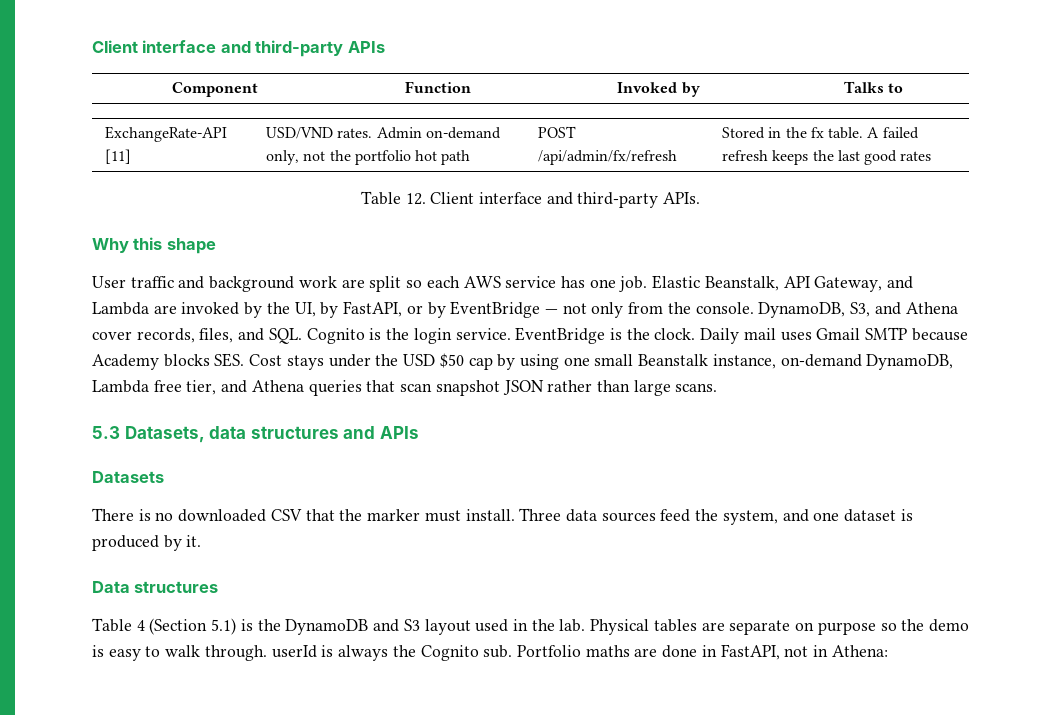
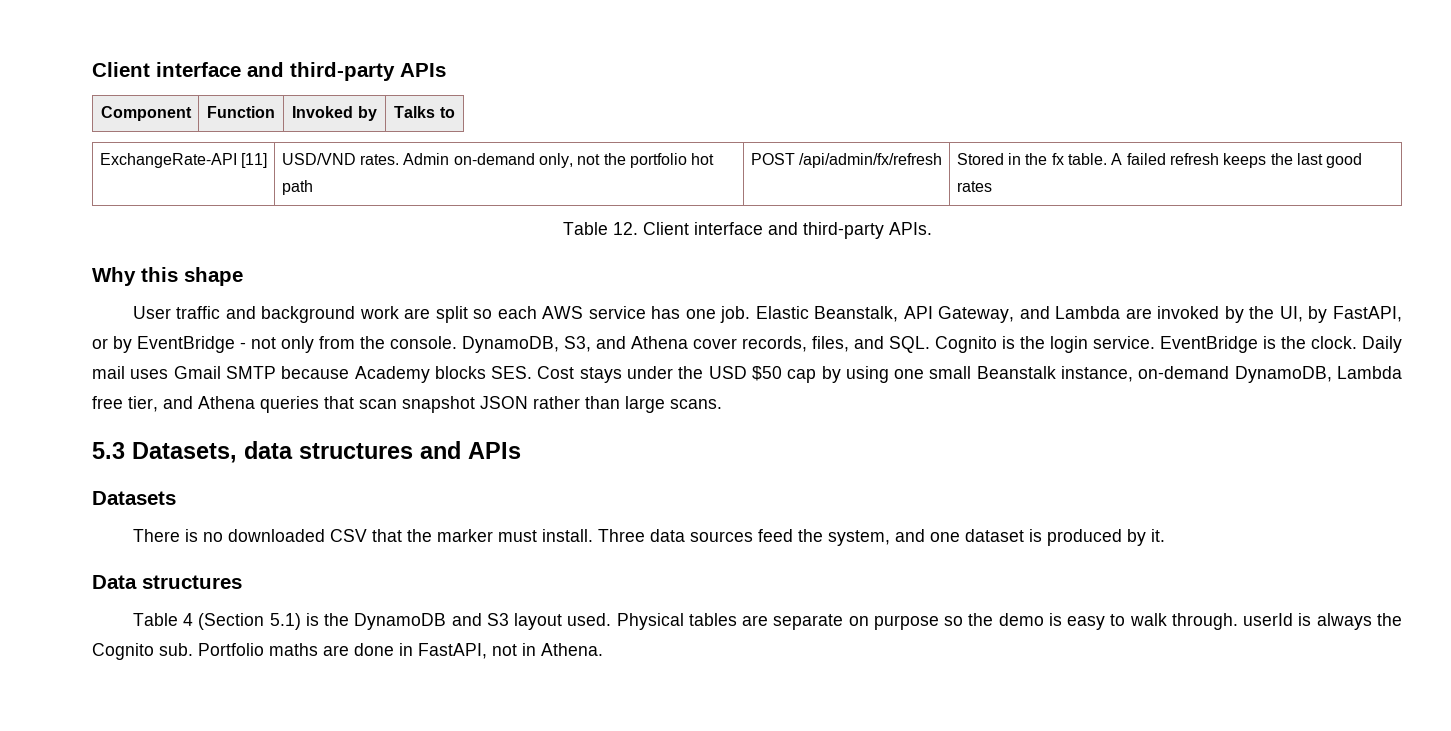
- Elastic Beanstalk, API Gateway, and Lambda are invoked by the UI, by FastAPI, or by EventBridge — not only from the console.
+ Elastic Beanstalk, API Gateway, and Lambda are invoked by the UI, by FastAPI, or by EventBridge - not only from the console.
- Table 4 (Section 5.1) is the DynamoDB and S3 layout used in the lab.
+ Table 4 (Section 5.1) is the DynamoDB and S3 layout used.
- Portfolio maths are done in FastAPI, not in Athena:
+ Portfolio maths are done in FastAPI, not in Athena.

